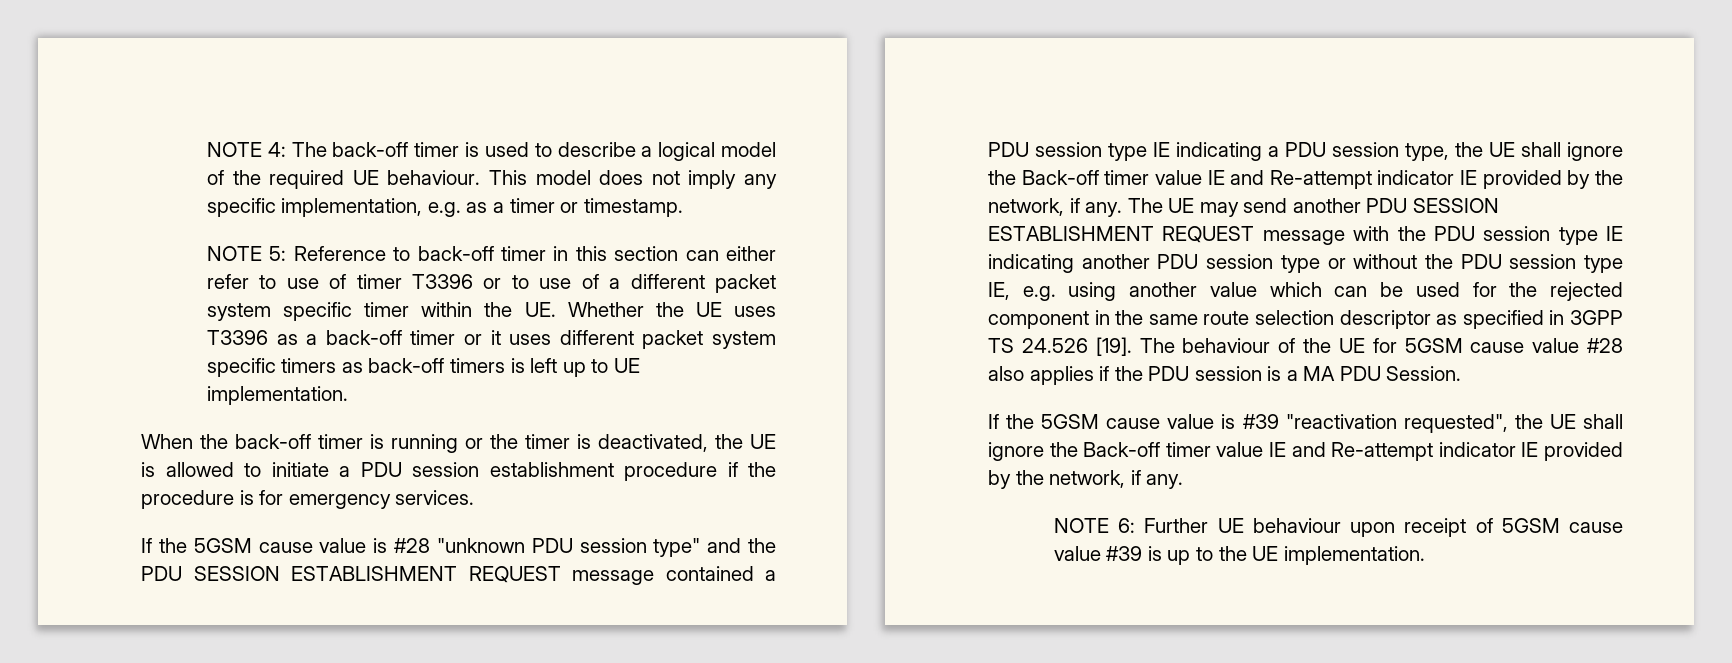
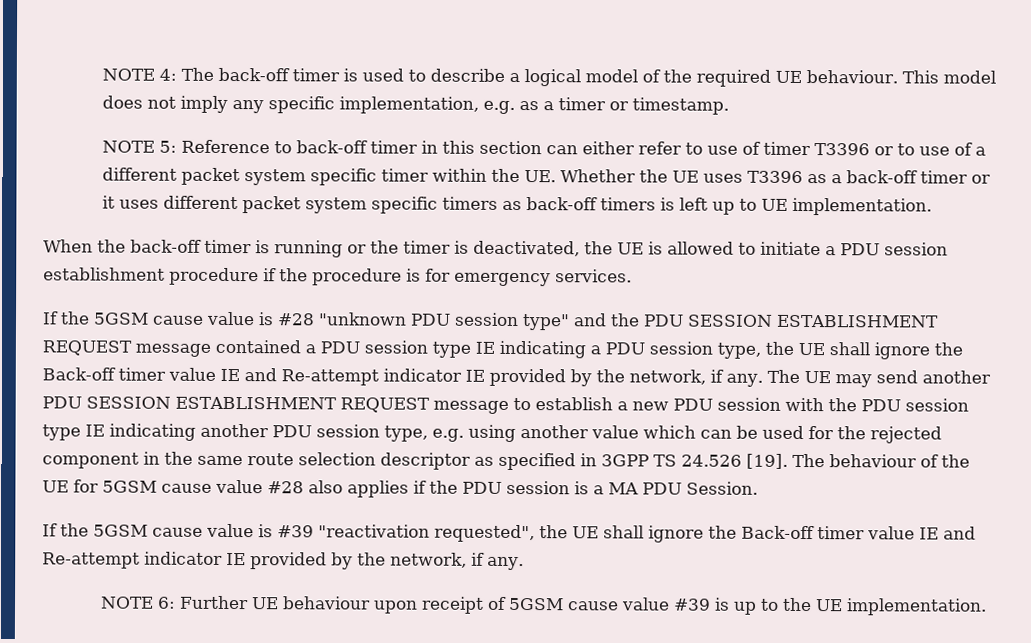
- The UE may send another PDU SESSION ESTABLISHMENT REQUEST message with the PDU session type IE indicating another PDU session type or without the PDU session type IE, e.g. using another value which can be used for the rejected component in the same route selection descriptor as specified in 3GPP TS 24.526 [19].
+ The UE may send another PDU SESSION ESTABLISHMENT REQUEST message to establish a new PDU session with the PDU session type IE indicating another PDU session type, e.g. using another value which can be used for the rejected component in the same route selection descriptor as specified in 3GPP TS 24.526 [19].

